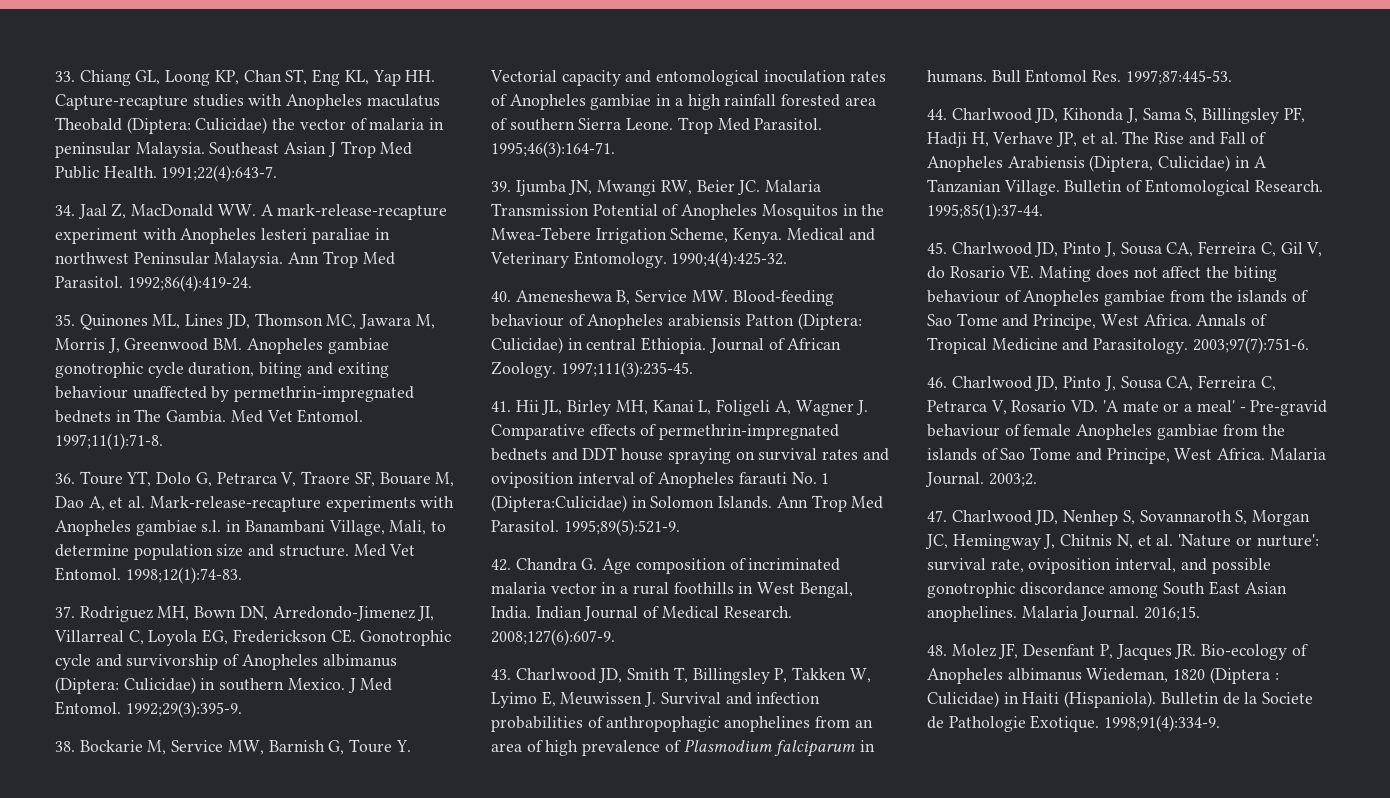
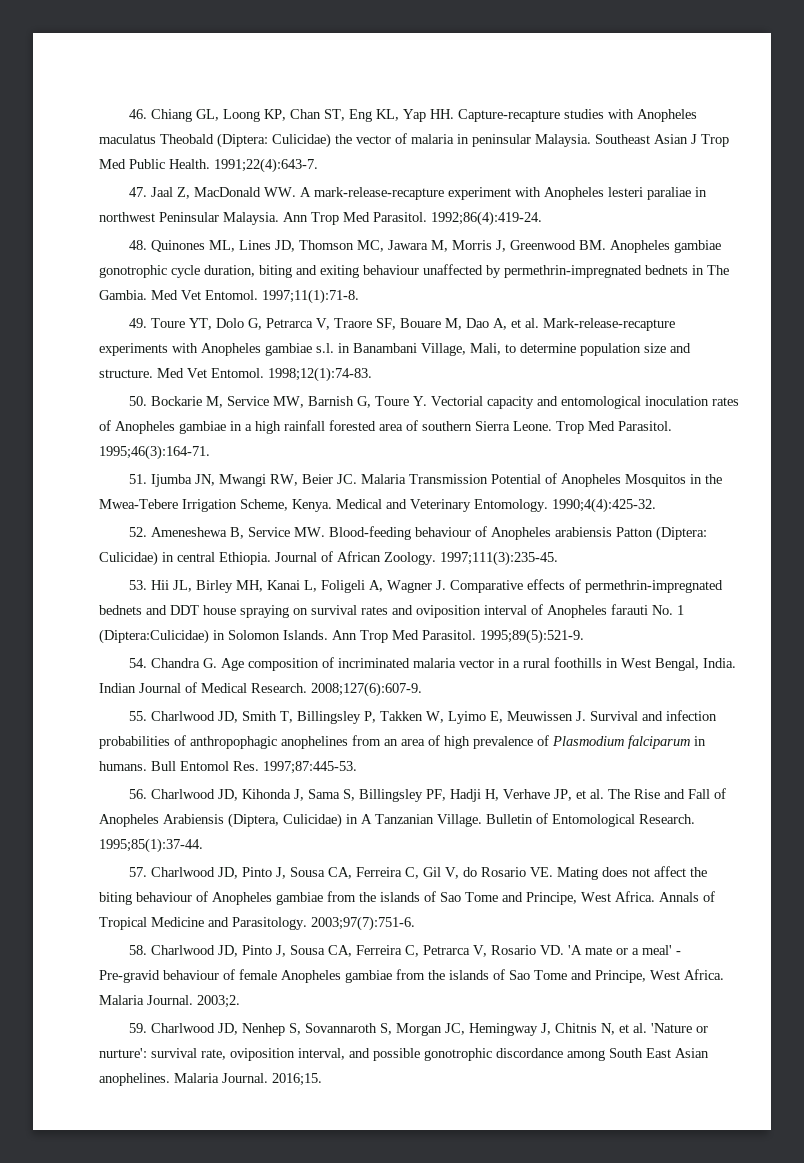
- 33. Chiang GL, Loong KP, Chan ST, Eng KL, Yap HH. Capture-recapture studies with Anopheles maculatus Theobald (Diptera: Culicidae) the vector of malaria in peninsular Malaysia.
+ 46. Chiang GL, Loong KP, Chan ST, Eng KL, Yap HH. Capture-recapture studies with Anopheles maculatus Theobald (Diptera: Culicidae) the vector of malaria in peninsular Malaysia.
- 34. Jaal Z, MacDonald WW. A mark-release-recapture experiment with Anopheles lesteri paraliae in northwest Peninsular Malaysia.
+ 47. Jaal Z, MacDonald WW. A mark-release-recapture experiment with Anopheles lesteri paraliae in northwest Peninsular Malaysia.
- 35. Quinones ML, Lines JD, Thomson MC, Jawara M, Morris J, Greenwood BM. Anopheles gambiae gonotrophic cycle duration, biting and exiting behaviour unaffected by permethrin-impregnated bednets in The Gambia.
+ 48. Quinones ML, Lines JD, Thomson MC, Jawara M, Morris J, Greenwood BM. Anopheles gambiae gonotrophic cycle duration, biting and exiting behaviour unaffected by permethrin-impregnated bednets in The Gambia.
- 36. Toure YT, Dolo G, Petrarca V, Traore SF, Bouare M, Dao A, et al. Mark-release-recapture experiments with Anopheles gambiae s.l. in Banambani Village, Mali, to determine population size and structure.
+ 49. Toure YT, Dolo G, Petrarca V, Traore SF, Bouare M, Dao A, et al. Mark-release-recapture experiments with Anopheles gambiae s.l. in Banambani Village, Mali, to determine population size and structure.
- 37. Rodriguez MH, Bown DN, Arredondo-Jimenez JI, Villarreal C, Loyola EG, Frederickson CE. Gonotrophic cycle and survivorship of Anopheles albimanus (Diptera: Culicidae) in southern Mexico. J Med Entomol. 1992;29(3):395-9.
- 38. Bockarie M, Service MW, Barnish G, Toure Y. Vectorial capacity and entomological inoculation rates of Anopheles gambiae in a high rainfall forested area of southern Sierra Leone.
+ 50. Bockarie M, Service MW, Barnish G, Toure Y. Vectorial capacity and entomological inoculation rates of Anopheles gambiae in a high rainfall forested area of southern Sierra Leone.
- 39. Ijumba JN, Mwangi RW, Beier JC. Malaria Transmission Potential of Anopheles Mosquitos in the Mwea-Tebere Irrigation Scheme, Kenya.
+ 51. Ijumba JN, Mwangi RW, Beier JC. Malaria Transmission Potential of Anopheles Mosquitos in the Mwea-Tebere Irrigation Scheme, Kenya.
- 40. Ameneshewa B, Service MW. Blood-feeding behaviour of Anopheles arabiensis Patton (Diptera: Culicidae) in central Ethiopia.
+ 52. Ameneshewa B, Service MW. Blood-feeding behaviour of Anopheles arabiensis Patton (Diptera: Culicidae) in central Ethiopia.
- 41. Hii JL, Birley MH, Kanai L, Foligeli A, Wagner J. Comparative effects of permethrin-impregnated bednets and DDT house spraying on survival rates and oviposition interval of Anopheles farauti No. 1 (Diptera:Culicidae) in Solomon Islands.
+ 53. Hii JL, Birley MH, Kanai L, Foligeli A, Wagner J. Comparative effects of permethrin-impregnated bednets and DDT house spraying on survival rates and oviposition interval of Anopheles farauti No. 1 (Diptera:Culicidae) in Solomon Islands.
- 42. Chandra G. Age composition of incriminated malaria vector in a rural foothills in West Bengal, India.
+ 54. Chandra G. Age composition of incriminated malaria vector in a rural foothills in West Bengal, India.
- 43. Charlwood JD, Smith T, Billingsley P, Takken W, Lyimo E, Meuwissen J. Survival and infection probabilities of anthropophagic anophelines from an area of high prevalence of Plasmodium falciparum in humans.
+ 55. Charlwood JD, Smith T, Billingsley P, Takken W, Lyimo E, Meuwissen J. Survival and infection probabilities of anthropophagic anophelines from an area of high prevalence of Plasmodium falciparum in humans.
- 44. Charlwood JD, Kihonda J, Sama S, Billingsley PF, Hadji H, Verhave JP, et al. The Rise and Fall of Anopheles Arabiensis (Diptera, Culicidae) in A Tanzanian Village.
+ 56. Charlwood JD, Kihonda J, Sama S, Billingsley PF, Hadji H, Verhave JP, et al. The Rise and Fall of Anopheles Arabiensis (Diptera, Culicidae) in A Tanzanian Village.
- 45. Charlwood JD, Pinto J, Sousa CA, Ferreira C, Gil V, do Rosario VE. Mating does not affect the biting behaviour of Anopheles gambiae from the islands of Sao Tome and Principe, West Africa.
+ 57. Charlwood JD, Pinto J, Sousa CA, Ferreira C, Gil V, do Rosario VE. Mating does not affect the biting behaviour of Anopheles gambiae from the islands of Sao Tome and Principe, West Africa.
- 46. Charlwood JD, Pinto J, Sousa CA, Ferreira C, Petrarca V, Rosario VD. 'A mate or a meal' - Pre-gravid behaviour of female Anopheles gambiae from the islands of Sao Tome and Principe, West Africa.
+ 58. Charlwood JD, Pinto J, Sousa CA, Ferreira C, Petrarca V, Rosario VD. 'A mate or a meal' - Pre-gravid behaviour of female Anopheles gambiae from the islands of Sao Tome and Principe, West Africa.
- 47. Charlwood JD, Nenhep S, Sovannaroth S, Morgan JC, Hemingway J, Chitnis N, et al. 'Nature or nurture': survival rate, oviposition interval, and possible gonotrophic discordance among South East Asian anophelines.
+ 59. Charlwood JD, Nenhep S, Sovannaroth S, Morgan JC, Hemingway J, Chitnis N, et al. 'Nature or nurture': survival rate, oviposition interval, and possible gonotrophic discordance among South East Asian anophelines.
- 48. Molez JF, Desenfant P, Jacques JR. Bio-ecology of Anopheles albimanus Wiedeman, 1820 (Diptera : Culicidae) in Haiti (Hispaniola). Bulletin de la Societe de Pathologie Exotique. 1998;91(4):334-9.

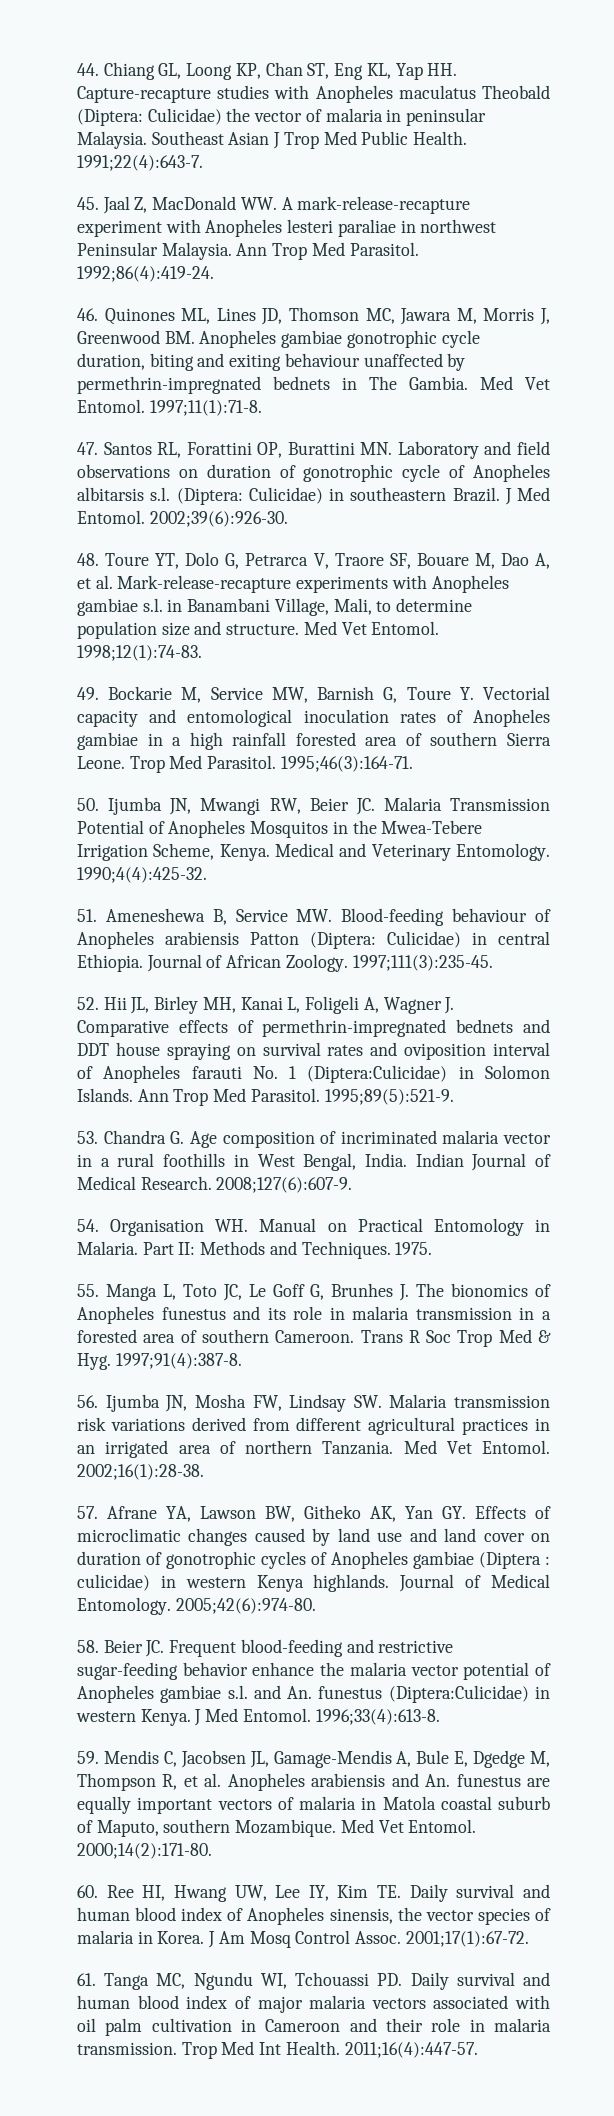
- 46. Chiang GL, Loong KP, Chan ST, Eng KL, Yap HH. Capture-recapture studies with Anopheles maculatus Theobald (Diptera: Culicidae) the vector of malaria in peninsular Malaysia.
+ 44. Chiang GL, Loong KP, Chan ST, Eng KL, Yap HH. Capture-recapture studies with Anopheles maculatus Theobald (Diptera: Culicidae) the vector of malaria in peninsular Malaysia.
- 47. Jaal Z, MacDonald WW. A mark-release-recapture experiment with Anopheles lesteri paraliae in northwest Peninsular Malaysia.
+ 45. Jaal Z, MacDonald WW. A mark-release-recapture experiment with Anopheles lesteri paraliae in northwest Peninsular Malaysia.
- 48. Quinones ML, Lines JD, Thomson MC, Jawara M, Morris J, Greenwood BM. Anopheles gambiae gonotrophic cycle duration, biting and exiting behaviour unaffected by permethrin-impregnated bednets in The Gambia.
+ 46. Quinones ML, Lines JD, Thomson MC, Jawara M, Morris J, Greenwood BM. Anopheles gambiae gonotrophic cycle duration, biting and exiting behaviour unaffected by permethrin-impregnated bednets in The Gambia.
- 49. Toure YT, Dolo G, Petrarca V, Traore SF, Bouare M, Dao A, et al. Mark-release-recapture experiments with Anopheles gambiae s.l. in Banambani Village, Mali, to determine population size and structure.
+ 47. Santos RL, Forattini OP, Burattini MN. Laboratory and field observations on duration of gonotrophic cycle of Anopheles albitarsis s.l. (Diptera: Culicidae) in southeastern Brazil. J Med Entomol. 2002;39(6):926-30.
+ 48. Toure YT, Dolo G, Petrarca V, Traore SF, Bouare M, Dao A, et al. Mark-release-recapture experiments with Anopheles gambiae s.l. in Banambani Village, Mali, to determine population size and structure.
- 50. Bockarie M, Service MW, Barnish G, Toure Y. Vectorial capacity and entomological inoculation rates of Anopheles gambiae in a high rainfall forested area of southern Sierra Leone.
+ 49. Bockarie M, Service MW, Barnish G, Toure Y. Vectorial capacity and entomological inoculation rates of Anopheles gambiae in a high rainfall forested area of southern Sierra Leone.
- 51. Ijumba JN, Mwangi RW, Beier JC. Malaria Transmission Potential of Anopheles Mosquitos in the Mwea-Tebere Irrigation Scheme, Kenya.
+ 50. Ijumba JN, Mwangi RW, Beier JC. Malaria Transmission Potential of Anopheles Mosquitos in the Mwea-Tebere Irrigation Scheme, Kenya.
- 52. Ameneshewa B, Service MW. Blood-feeding behaviour of Anopheles arabiensis Patton (Diptera: Culicidae) in central Ethiopia.
+ 51. Ameneshewa B, Service MW. Blood-feeding behaviour of Anopheles arabiensis Patton (Diptera: Culicidae) in central Ethiopia.
- 53. Hii JL, Birley MH, Kanai L, Foligeli A, Wagner J. Comparative effects of permethrin-impregnated bednets and DDT house spraying on survival rates and oviposition interval of Anopheles farauti No. 1 (Diptera:Culicidae) in Solomon Islands.
+ 52. Hii JL, Birley MH, Kanai L, Foligeli A, Wagner J. Comparative effects of permethrin-impregnated bednets and DDT house spraying on survival rates and oviposition interval of Anopheles farauti No. 1 (Diptera:Culicidae) in Solomon Islands.
- 54. Chandra G. Age composition of incriminated malaria vector in a rural foothills in West Bengal, India.
+ 53. Chandra G. Age composition of incriminated malaria vector in a rural foothills in West Bengal, India.
- 55. Charlwood JD, Smith T, Billingsley P, Takken W, Lyimo E, Meuwissen J. Survival and infection probabilities of anthropophagic anophelines from an area of high prevalence of Plasmodium falciparum in humans. Bull Entomol Res. 1997;87:445-53.
- 56. Charlwood JD, Kihonda J, Sama S, Billingsley PF, Hadji H, Verhave JP, et al. The Rise and Fall of Anopheles Arabiensis (Diptera, Culicidae) in A Tanzanian Village. Bulletin of Entomological Research. 1995;85(1):37-44.
- 57. Charlwood JD, Pinto J, Sousa CA, Ferreira C, Gil V, do Rosario VE. Mating does not affect the biting behaviour of Anopheles gambiae from the islands of Sao Tome and Principe, West Africa. Annals of Tropical Medicine and Parasitology. 2003;97(7):751-6.
- 58. Charlwood JD, Pinto J, Sousa CA, Ferreira C, Petrarca V, Rosario VD. 'A mate or a meal' - Pre-gravid behaviour of female Anopheles gambiae from the islands of Sao Tome and Principe, West Africa. Malaria Journal. 2003;2.
- 59. Charlwood JD, Nenhep S, Sovannaroth S, Morgan JC, Hemingway J, Chitnis N, et al. 'Nature or nurture': survival rate, oviposition interval, and possible gonotrophic discordance among South East Asian anophelines. Malaria Journal. 2016;15.
+ 54. Organisation WH. Manual on Practical Entomology in Malaria. Part II: Methods and Techniques. 1975.
+ 55. Manga L, Toto JC, Le Goff G, Brunhes J. The bionomics of Anopheles funestus and its role in malaria transmission in a forested area of southern Cameroon. Trans R Soc Trop Med & Hyg. 1997;91(4):387-8.
+ 56. Ijumba JN, Mosha FW, Lindsay SW. Malaria transmission risk variations derived from different agricultural practices in an irrigated area of northern Tanzania. Med Vet Entomol. 2002;16(1):28-38.
+ 57. Afrane YA, Lawson BW, Githeko AK, Yan GY. Effects of microclimatic changes caused by land use and land cover on duration of gonotrophic cycles of Anopheles gambiae (Diptera : culicidae) in western Kenya highlands. Journal of Medical Entomology. 2005;42(6):974-80.
+ 58. Beier JC. Frequent blood-feeding and restrictive sugar-feeding behavior enhance the malaria vector potential of Anopheles gambiae s.l. and An. funestus (Diptera:Culicidae) in western Kenya. J Med Entomol. 1996;33(4):613-8.
+ 59. Mendis C, Jacobsen JL, Gamage-Mendis A, Bule E, Dgedge M, Thompson R, et al. Anopheles arabiensis and An. funestus are equally important vectors of malaria in Matola coastal suburb of Maputo, southern Mozambique. Med Vet Entomol. 2000;14(2):171-80.
+ 60. Ree HI, Hwang UW, Lee IY, Kim TE. Daily survival and human blood index of Anopheles sinensis, the vector species of malaria in Korea. J Am Mosq Control Assoc. 2001;17(1):67-72.
+ 61. Tanga MC, Ngundu WI, Tchouassi PD. Daily survival and human blood index of major malaria vectors associated with oil palm cultivation in Cameroon and their role in malaria transmission. Trop Med Int Health. 2011;16(4):447-57.

